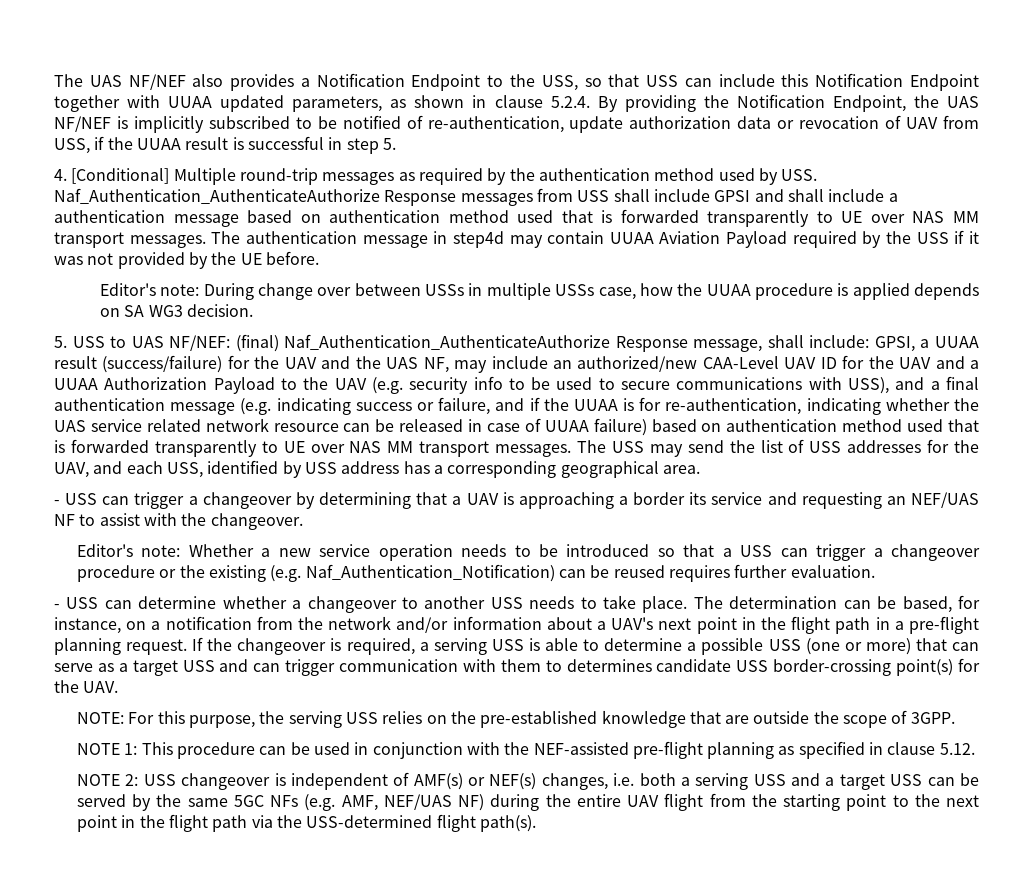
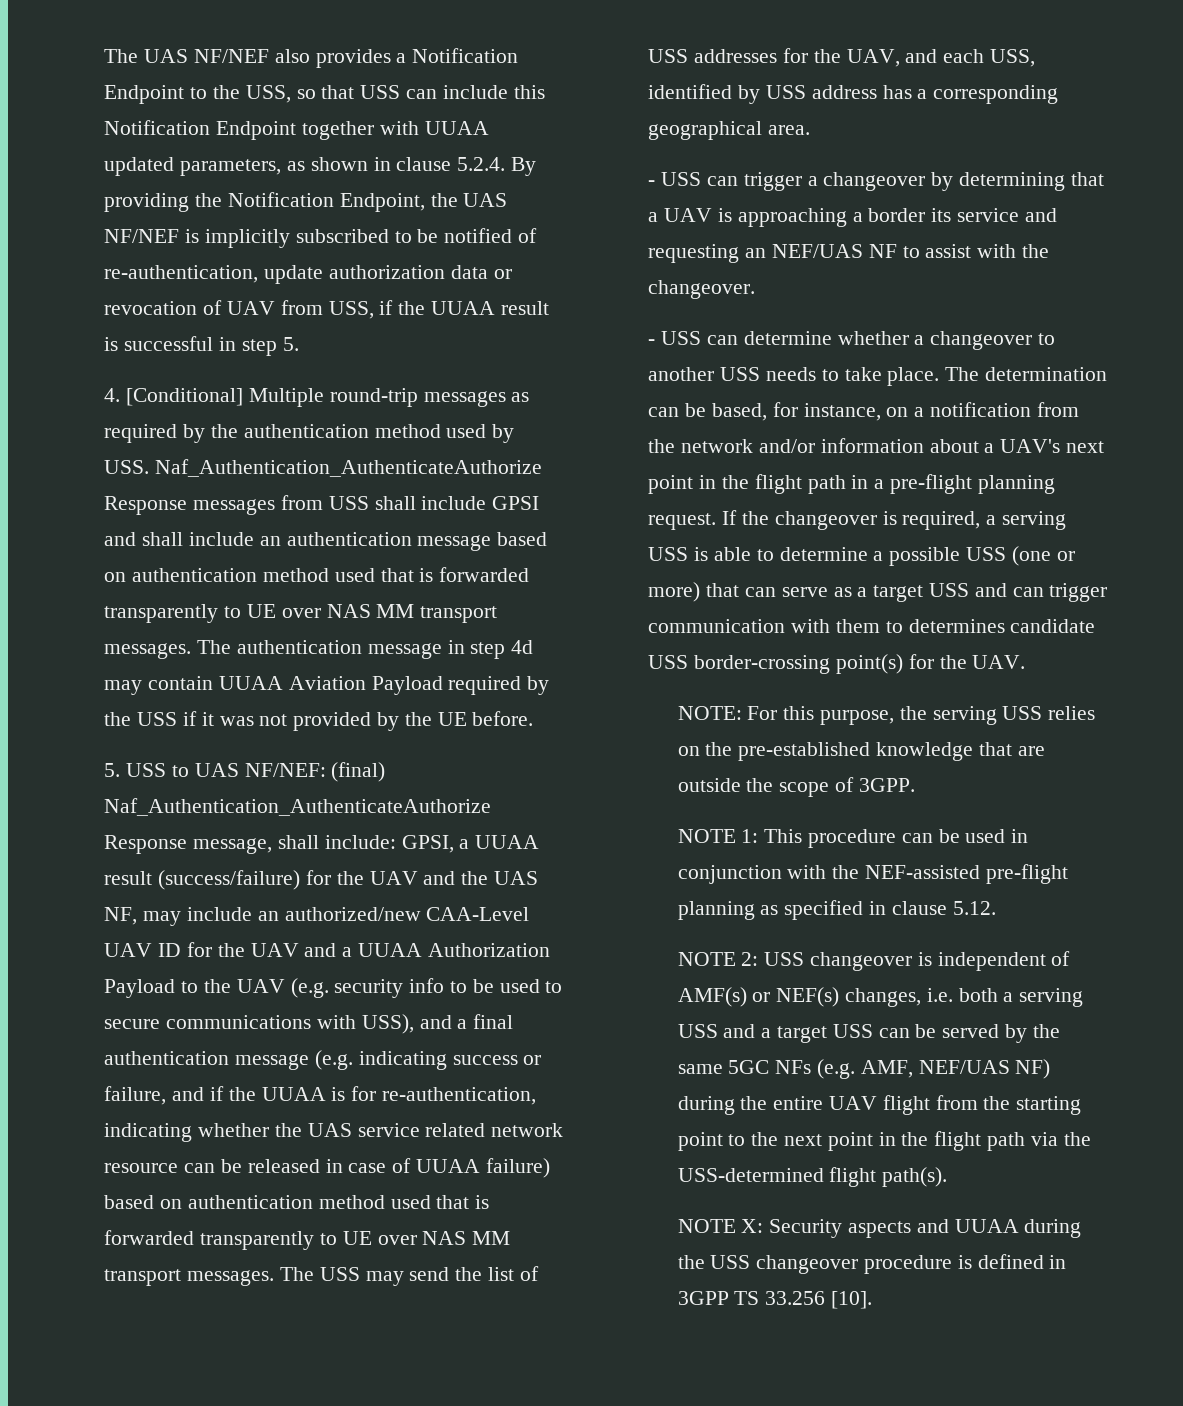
- 4. [Conditional] Multiple round-trip messages as required by the authentication method used by USS. Naf_Authentication_AuthenticateAuthorize Response messages from USS shall include GPSI and shall include a authentication message based on authentication method used that is forwarded transparently to UE over NAS MM transport messages.
+ 4. [Conditional] Multiple round-trip messages as required by the authentication method used by USS. Naf_Authentication_AuthenticateAuthorize Response messages from USS shall include GPSI and shall include an authentication message based on authentication method used that is forwarded transparently to UE over NAS MM transport messages.
- The authentication message in step4d may contain UUAA Aviation Payload required by the USS if it was not provided by the UE before.
+ The authentication message in step 4d may contain UUAA Aviation Payload required by the USS if it was not provided by the UE before.
- Editor's note: During change over between USSs in multiple USSs case, how the UUAA procedure is applied depends on SA WG3 decision.
- Editor's note: Whether a new service operation needs to be introduced so that a USS can trigger a changeover procedure or the existing (e.g. Naf_Authentication_Notification) can be reused requires further evaluation.
+ NOTE X: Security aspects and UUAA during the USS changeover procedure is defined in 3GPP TS 33.256 [10].

